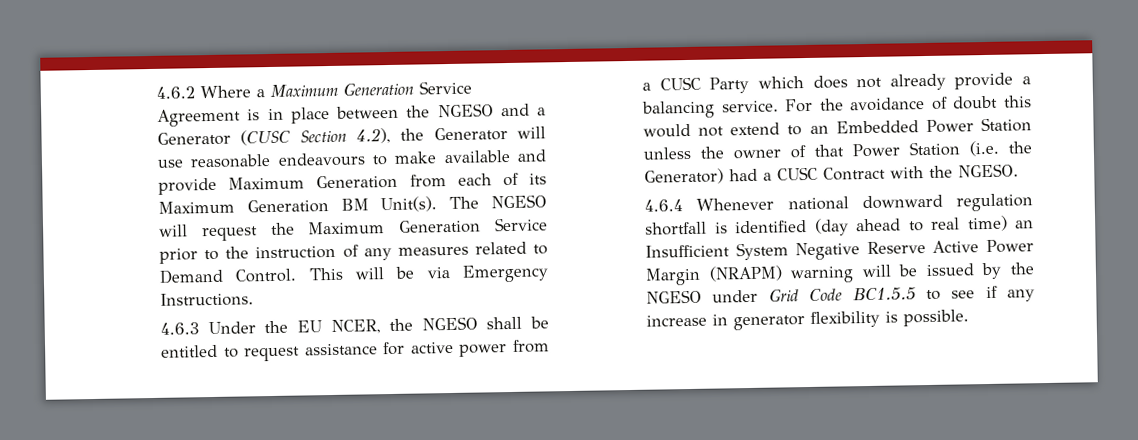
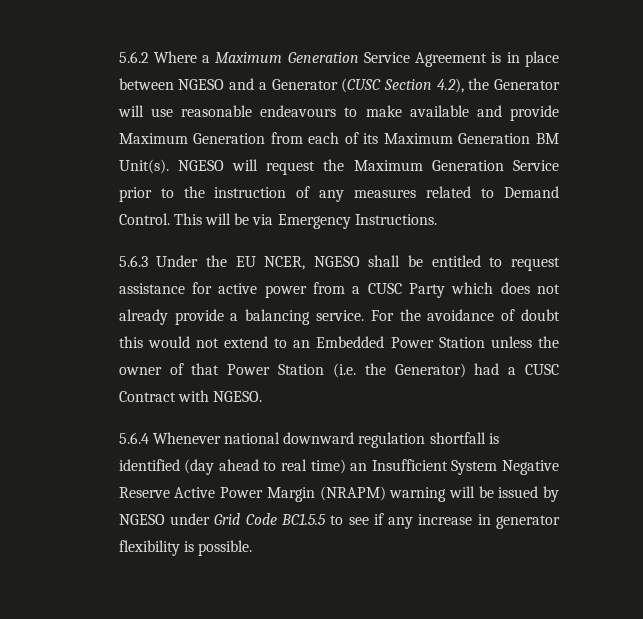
- 4.6.2 Where a Maximum Generation Service Agreement is in place between the NGESO and a Generator (CUSC Section 4.2), the Generator will use reasonable endeavours to make available and provide Maximum Generation from each of its Maximum Generation BM Unit(s).
+ 5.6.2 Where a Maximum Generation Service Agreement is in place between NGESO and a Generator (CUSC Section 4.2), the Generator will use reasonable endeavours to make available and provide Maximum Generation from each of its Maximum Generation BM Unit(s).
- The NGESO will request the Maximum Generation Service prior to the instruction of any measures related to Demand Control.
+ NGESO will request the Maximum Generation Service prior to the instruction of any measures related to Demand Control.
- 4.6.3 Under the EU NCER, the NGESO shall be entitled to request assistance for active power from a CUSC Party which does not already provide a balancing service.
+ 5.6.3 Under the EU NCER, NGESO shall be entitled to request assistance for active power from a CUSC Party which does not already provide a balancing service.
- For the avoidance of doubt this would not extend to an Embedded Power Station unless the owner of that Power Station (i.e. the Generator) had a CUSC Contract with the NGESO.
+ For the avoidance of doubt this would not extend to an Embedded Power Station unless the owner of that Power Station (i.e. the Generator) had a CUSC Contract with NGESO.
- 4.6.4 Whenever national downward regulation shortfall is identified (day ahead to real time) an Insufficient System Negative Reserve Active Power Margin (NRAPM) warning will be issued by the NGESO under Grid Code BC1.5.5 to see if any increase in generator flexibility is possible.
+ 5.6.4 Whenever national downward regulation shortfall is identified (day ahead to real time) an Insufficient System Negative Reserve Active Power Margin (NRAPM) warning will be issued by NGESO under Grid Code BC1.5.5 to see if any increase in generator flexibility is possible.

